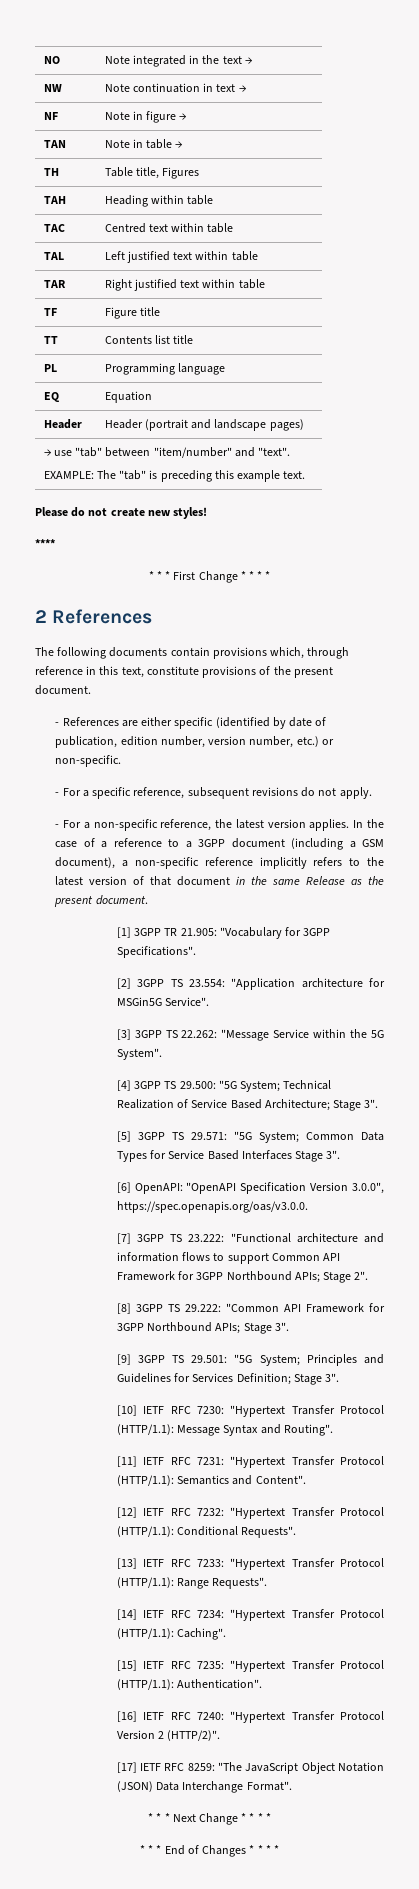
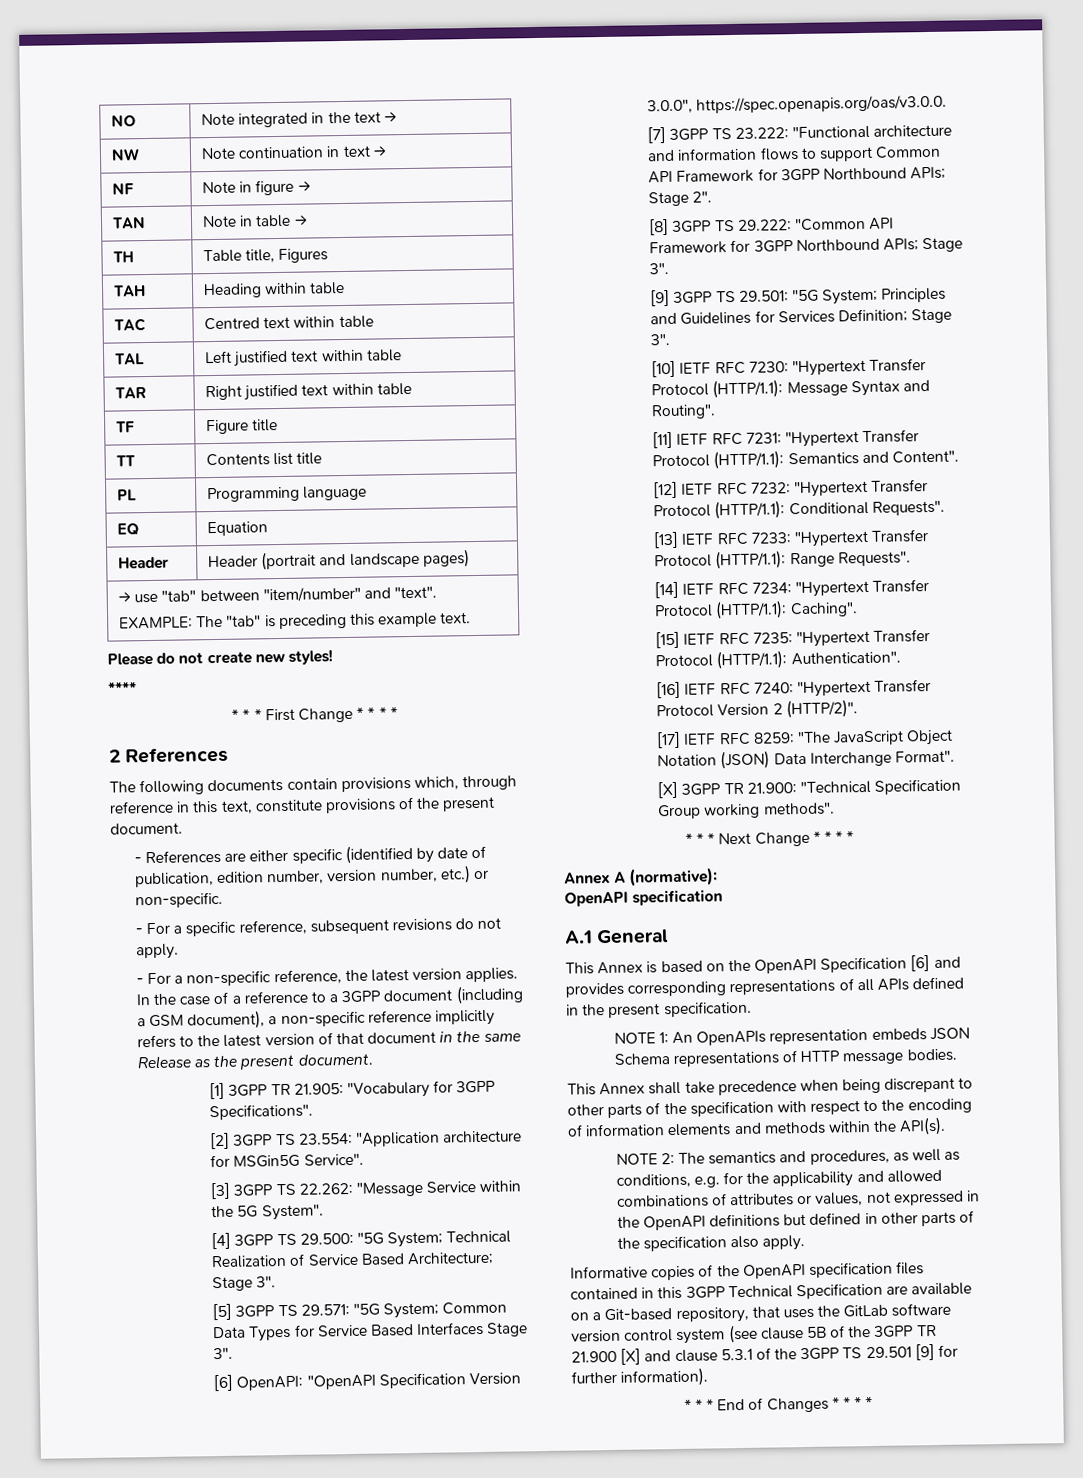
+ [X] 3GPP TR 21.900: "Technical Specification Group working methods".
+ Annex A (normative):
+ OpenAPI specification
+ A.1 General
+ This Annex is based on the OpenAPI Specification [6] and provides corresponding representations of all APIs defined in the present specification.
+ NOTE 1: An OpenAPIs representation embeds JSON Schema representations of HTTP message bodies.
+ This Annex shall take precedence when being discrepant to other parts of the specification with respect to the encoding of information elements and methods within the API(s).
+ NOTE 2: The semantics and procedures, as well as conditions, e.g. for the applicability and allowed combinations of attributes or values, not expressed in the OpenAPI definitions but defined in other parts of the specification also apply.
+ Informative copies of the OpenAPI specification files contained in this 3GPP Technical Specification are available on a Git-based repository, that uses the GitLab software version control system (see clause 5B of the 3GPP TR 21.900 [X] and clause 5.3.1 of the 3GPP TS 29.501 [9] for further information).

